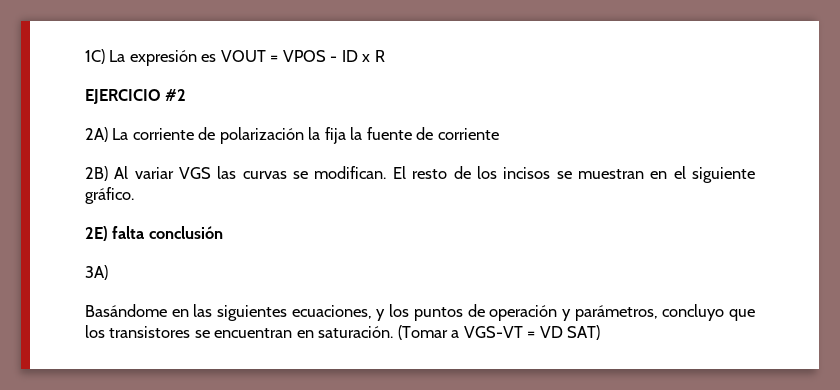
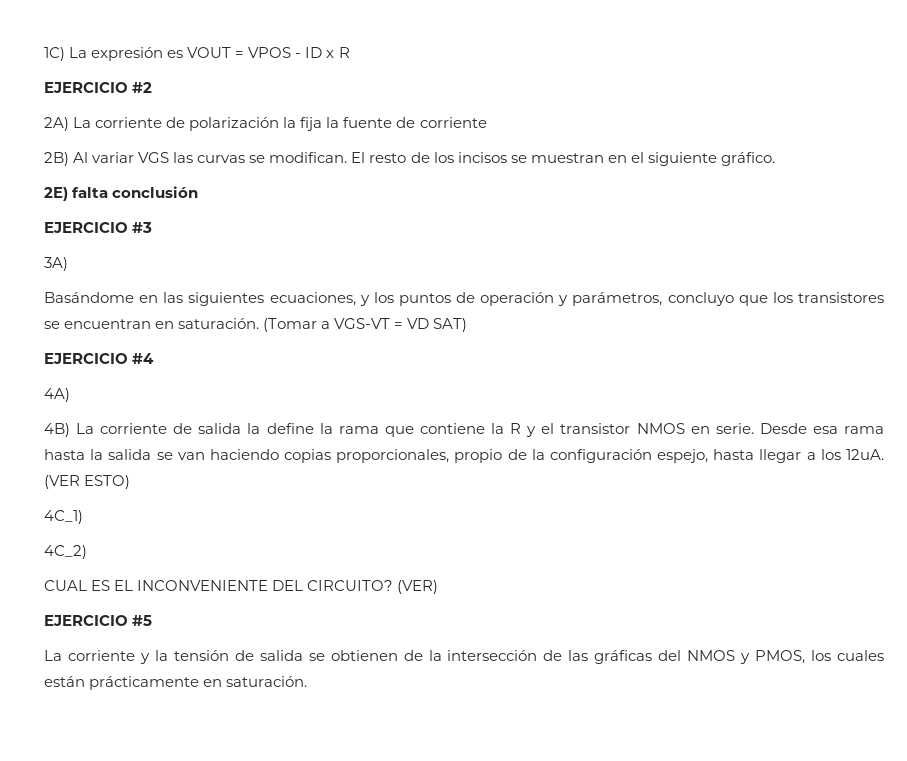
+ EJERCICIO #3
+ EJERCICIO #4
+ 4A)
+ 4B) La corriente de salida la define la rama que contiene la R y el transistor NMOS en serie. Desde esa rama hasta la salida se van haciendo copias proporcionales, propio de la configuración espejo, hasta llegar a los 12uA. (VER ESTO)
+ 4C_1)
+ 4C_2)
+ CUAL ES EL INCONVENIENTE DEL CIRCUITO? (VER)
+ EJERCICIO #5
+ La corriente y la tensión de salida se obtienen de la intersección de las gráficas del NMOS y PMOS, los cuales están prácticamente en saturación.

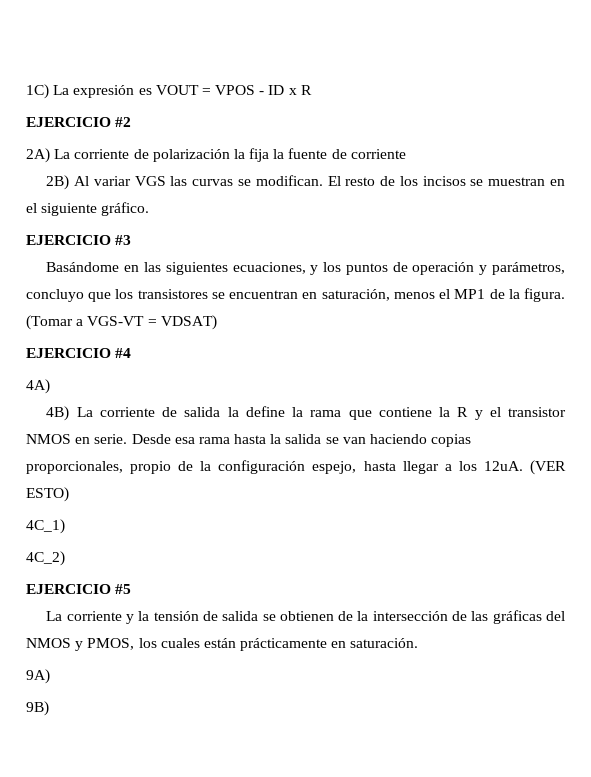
- 2E) falta conclusión
- 3A)
- Basándome en las siguientes ecuaciones, y los puntos de operación y parámetros, concluyo que los transistores se encuentran en saturación.
+ Basándome en las siguientes ecuaciones, y los puntos de operación y parámetros, concluyo que los transistores se encuentran en saturación, menos el MP1 de la figura.
- (Tomar a VGS-VT = VD SAT)
+ (Tomar a VGS-VT = VDSAT)
- CUAL ES EL INCONVENIENTE DEL CIRCUITO? (VER)
+ 9A)
+ 9B)

